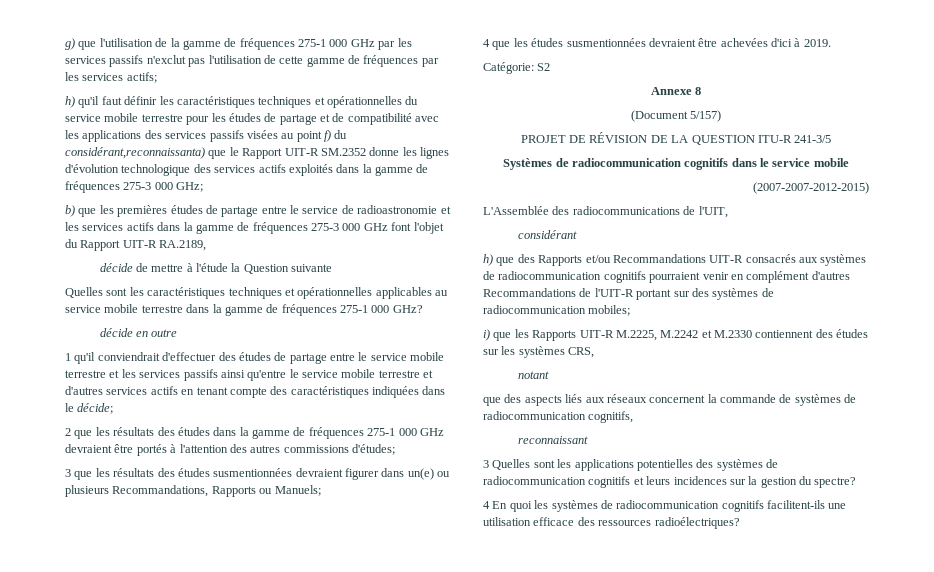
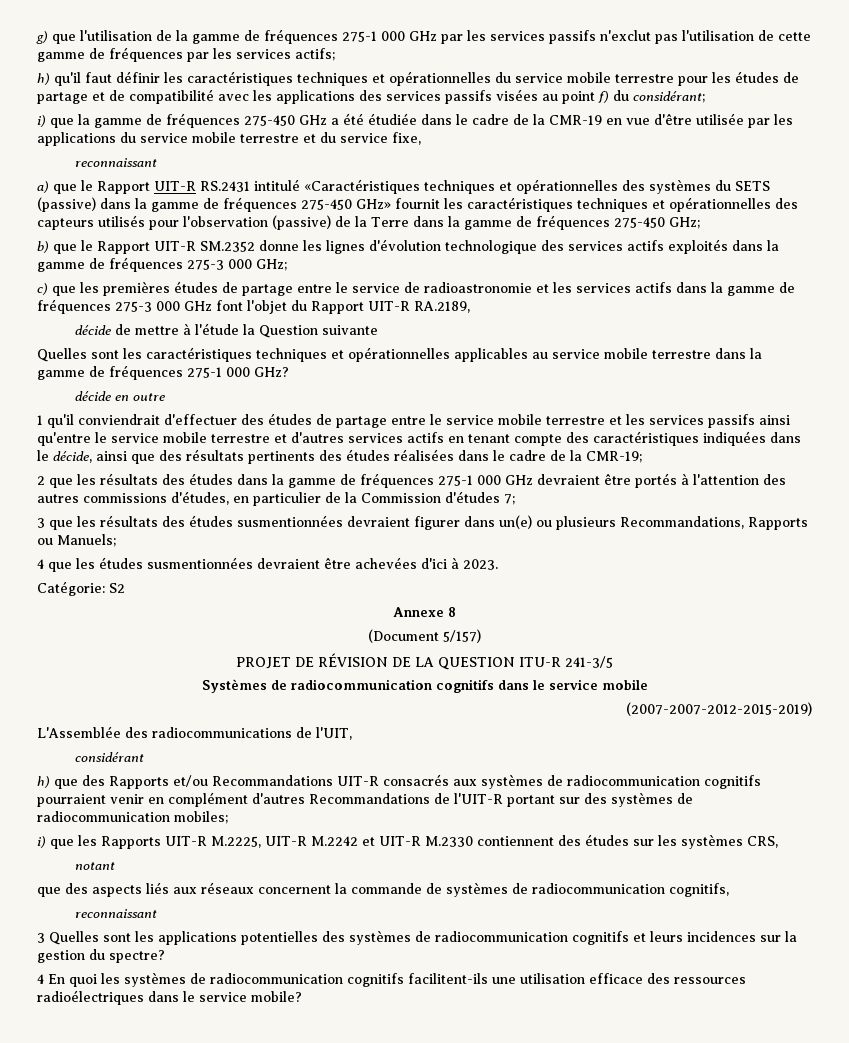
- h) qu'il faut définir les caractéristiques techniques et opérationnelles du service mobile terrestre pour les études de partage et de compatibilité avec les applications des services passifs visées au point f) du considérant,reconnaissanta) que le Rapport UIT-R SM.2352 donne les lignes d'évolution technologique des services actifs exploités dans la gamme de fréquences 275-3 000 GHz;
+ h) qu'il faut définir les caractéristiques techniques et opérationnelles du service mobile terrestre pour les études de partage et de compatibilité avec les applications des services passifs visées au point f) du considérant;
+ i) que la gamme de fréquences 275-450 GHz a été étudiée dans le cadre de la CMR-19 en vue d'être utilisée par les applications du service mobile terrestre et du service fixe,
+ reconnaissant
+ a) que le Rapport UIT-R RS.2431 intitulé «Caractéristiques techniques et opérationnelles des systèmes du SETS (passive) dans la gamme de fréquences 275-450 GHz» fournit les caractéristiques techniques et opérationnelles des capteurs utilisés pour l'observation (passive) de la Terre dans la gamme de fréquences 275-450 GHz;
+ b) que le Rapport UIT-R SM.2352 donne les lignes d'évolution technologique des services actifs exploités dans la gamme de fréquences 275-3 000 GHz;
- b) que les premières études de partage entre le service de radioastronomie et les services actifs dans la gamme de fréquences 275-3 000 GHz font l'objet du Rapport UIT-R RA.2189,
+ c) que les premières études de partage entre le service de radioastronomie et les services actifs dans la gamme de fréquences 275-3 000 GHz font l'objet du Rapport UIT-R RA.2189,
- 1 qu'il conviendrait d'effectuer des études de partage entre le service mobile terrestre et les services passifs ainsi qu'entre le service mobile terrestre et d'autres services actifs en tenant compte des caractéristiques indiquées dans le décide;
+ 1 qu'il conviendrait d'effectuer des études de partage entre le service mobile terrestre et les services passifs ainsi qu'entre le service mobile terrestre et d'autres services actifs en tenant compte des caractéristiques indiquées dans le décide, ainsi que des résultats pertinents des études réalisées dans le cadre de la CMR-19;
- 2 que les résultats des études dans la gamme de fréquences 275-1 000 GHz devraient être portés à l'attention des autres commissions d'études;
+ 2 que les résultats des études dans la gamme de fréquences 275-1 000 GHz devraient être portés à l'attention des autres commissions d'études, en particulier de la Commission d'études 7;
- 4 que les études susmentionnées devraient être achevées d'ici à 2019.
+ 4 que les études susmentionnées devraient être achevées d'ici à 2023.
- (2007-2007-2012-2015)
+ (2007-2007-2012-2015-2019)
- i) que les Rapports UIT-R M.2225, M.2242 et M.2330 contiennent des études sur les systèmes CRS,
+ i) que les Rapports UIT-R M.2225, UIT-R M.2242 et UIT-R M.2330 contiennent des études sur les systèmes CRS,
- 4 En quoi les systèmes de radiocommunication cognitifs facilitent-ils une utilisation efficace des ressources radioélectriques?
+ 4 En quoi les systèmes de radiocommunication cognitifs facilitent-ils une utilisation efficace des ressources radioélectriques dans le service mobile?

